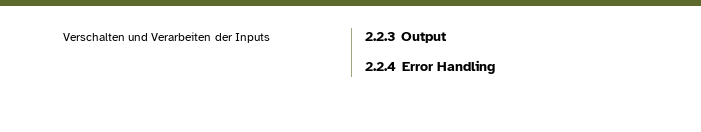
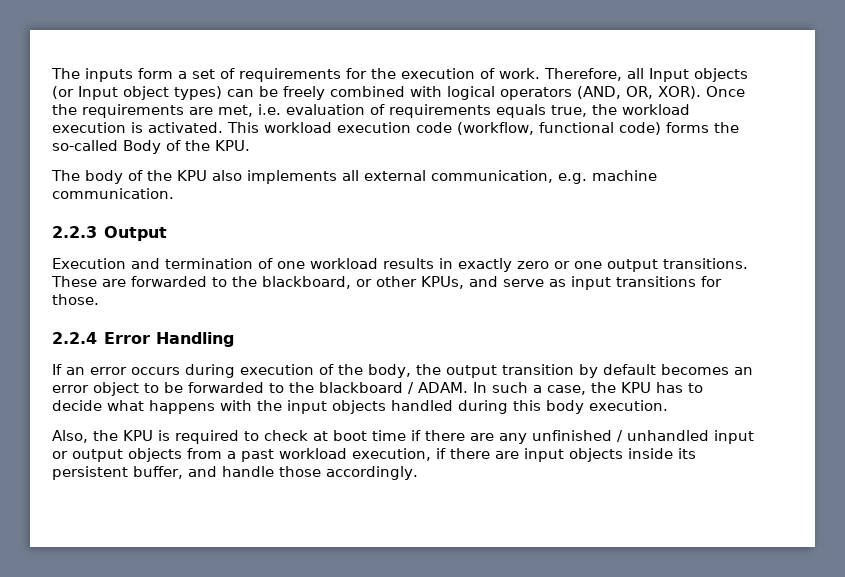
- Verschalten und Verarbeiten der Inputs
+ The inputs form a set of requirements for the execution of work. Therefore, all Input objects (or Input object types) can be freely combined with logical operators (AND, OR, XOR). Once the requirements are met, i.e. evaluation of requirements equals true, the workload execution is activated. This workload execution code (workflow, functional code) forms the so-called Body of the KPU.
+ The body of the KPU also implements all external communication, e.g. machine communication.
  2.2.3 Output
+ Execution and termination of one workload results in exactly zero or one output transitions. These are forwarded to the blackboard, or other KPUs, and serve as input transitions for those.
  2.2.4 Error Handling
+ If an error occurs during execution of the body, the output transition by default becomes an error object to be forwarded to the blackboard / ADAM. In such a case, the KPU has to decide what happens with the input objects handled during this body execution.
+ Also, the KPU is required to check at boot time if there are any unfinished / unhandled input or output objects from a past workload execution, if there are input objects inside its persistent buffer, and handle those accordingly.

